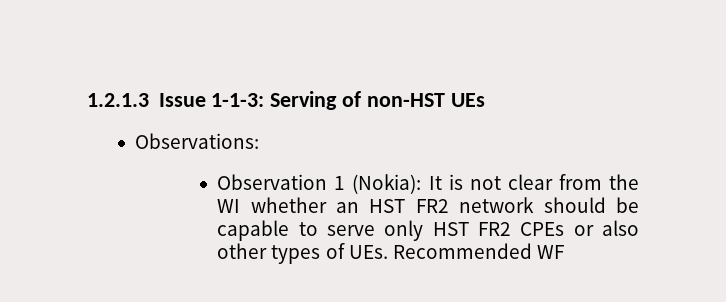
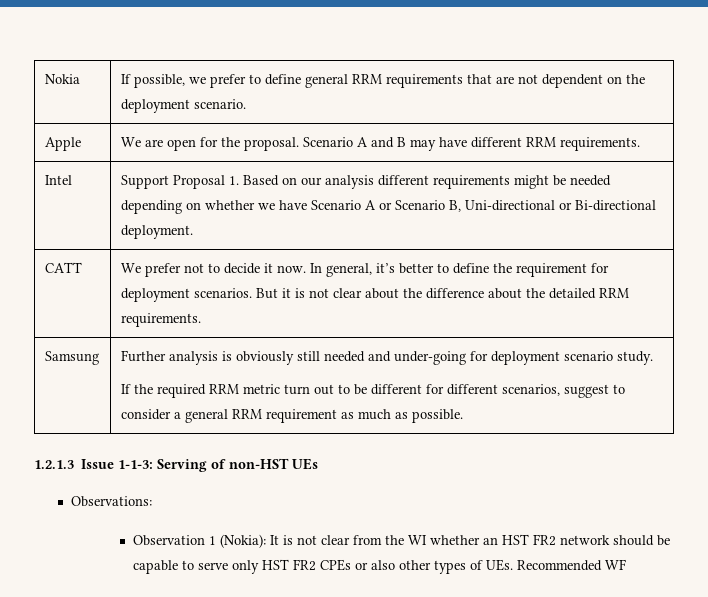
+ Nokia | If possible, we prefer to define general RRM requirements that are not dependent on the deployment scenario.
+ Apple | We are open for the proposal. Scenario A and B may have different RRM requirements.
+ Intel | Support Proposal 1. Based on our analysis different requirements might be needed depending on whether we have Scenario A or Scenario B, Uni-directional or Bi-directional deployment.
+ CATT | We prefer not to decide it now. In general, it’s better to define the requirement for deployment scenarios. But it is not clear about the difference about the detailed RRM requirements.
+ Samsung | Further analysis is obviously still needed and under-going for deployment scenario study.
+ If the required RRM metric turn out to be different for different scenarios, suggest to consider a general RRM requirement as much as possible.

